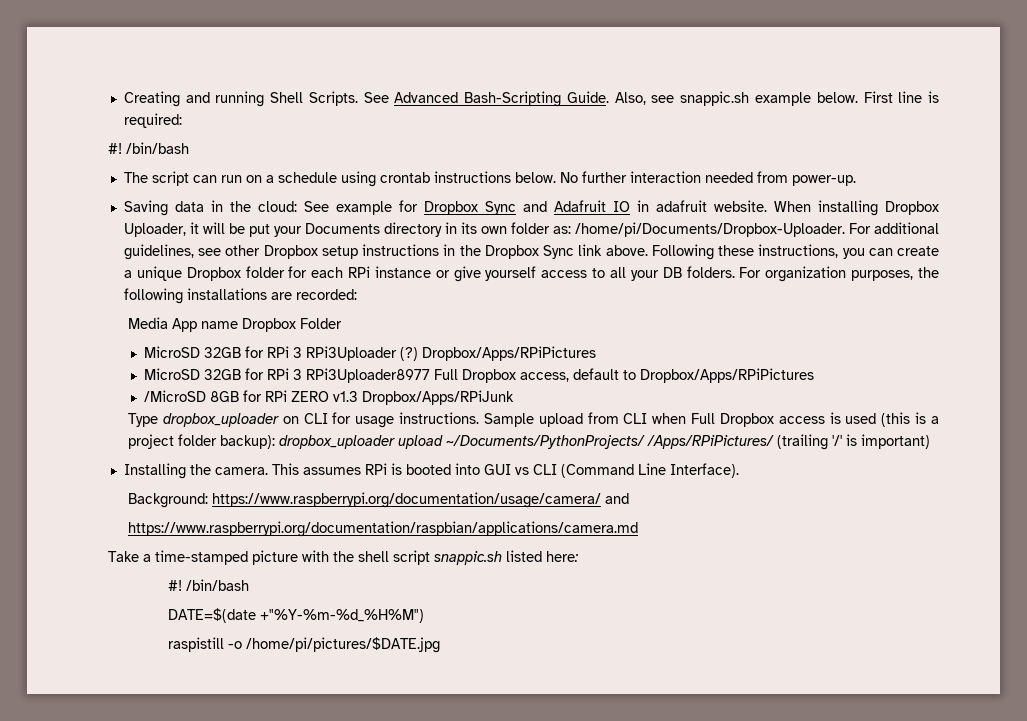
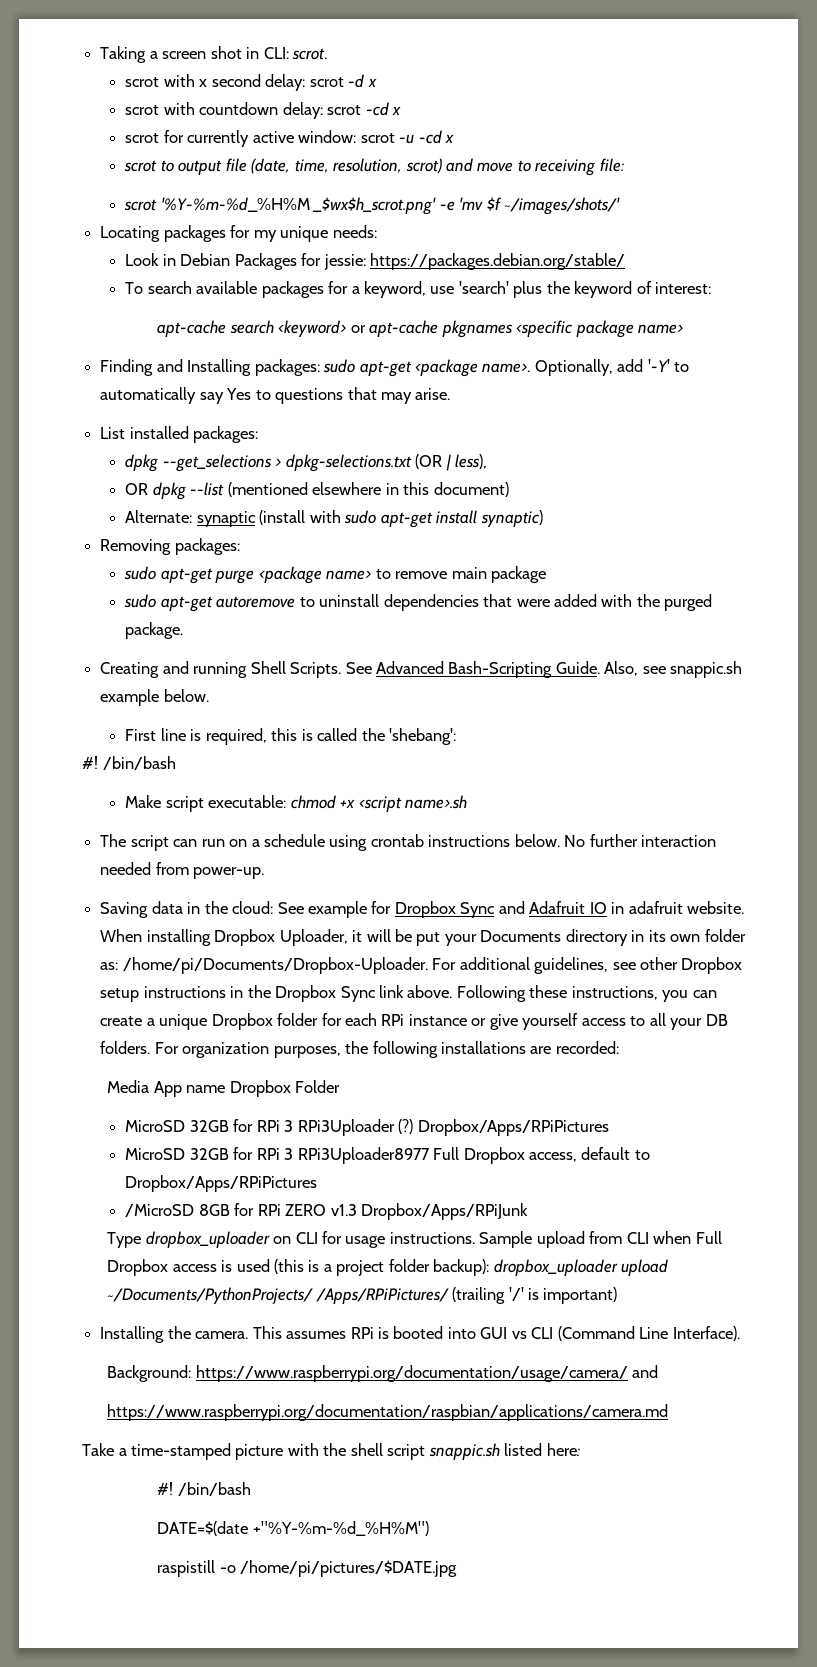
+ Taking a screen shot in CLI: scrot.
+ scrot with x second delay: scrot -d x
+ scrot with countdown delay: scrot -cd x
+ scrot for currently active window: scrot -u -cd x
+ scrot to output file (date, time, resolution, scrot) and move to receiving file:
+ scrot '%Y-%m-%d_%H%M _$wx$h_scrot.png' -e 'mv $f ~/images/shots/'
+ Locating packages for my unique needs:
+ Look in Debian Packages for jessie: https://packages.debian.org/stable/
+ To search available packages for a keyword, use 'search' plus the keyword of interest:
+ apt-cache search <keyword> or apt-cache pkgnames <specific package name>
+ Finding and Installing packages: sudo apt-get <package name>. Optionally, add '-Y' to automatically say Yes to questions that may arise.
+ List installed packages:
+ dpkg --get_selections > dpkg-selections.txt (OR | less),
+ OR dpkg --list (mentioned elsewhere in this document)
+ Alternate: synaptic (install with sudo apt-get install synaptic)
+ Removing packages:
+ sudo apt-get purge <package name> to remove main package
+ sudo apt-get autoremove to uninstall dependencies that were added with the purged package.
- Also, see snappic.sh example below. First line is required:
+ Also, see snappic.sh example below.
+ First line is required, this is called the 'shebang':
  #! /bin/bash
+ Make script executable: chmod +x <script name>.sh

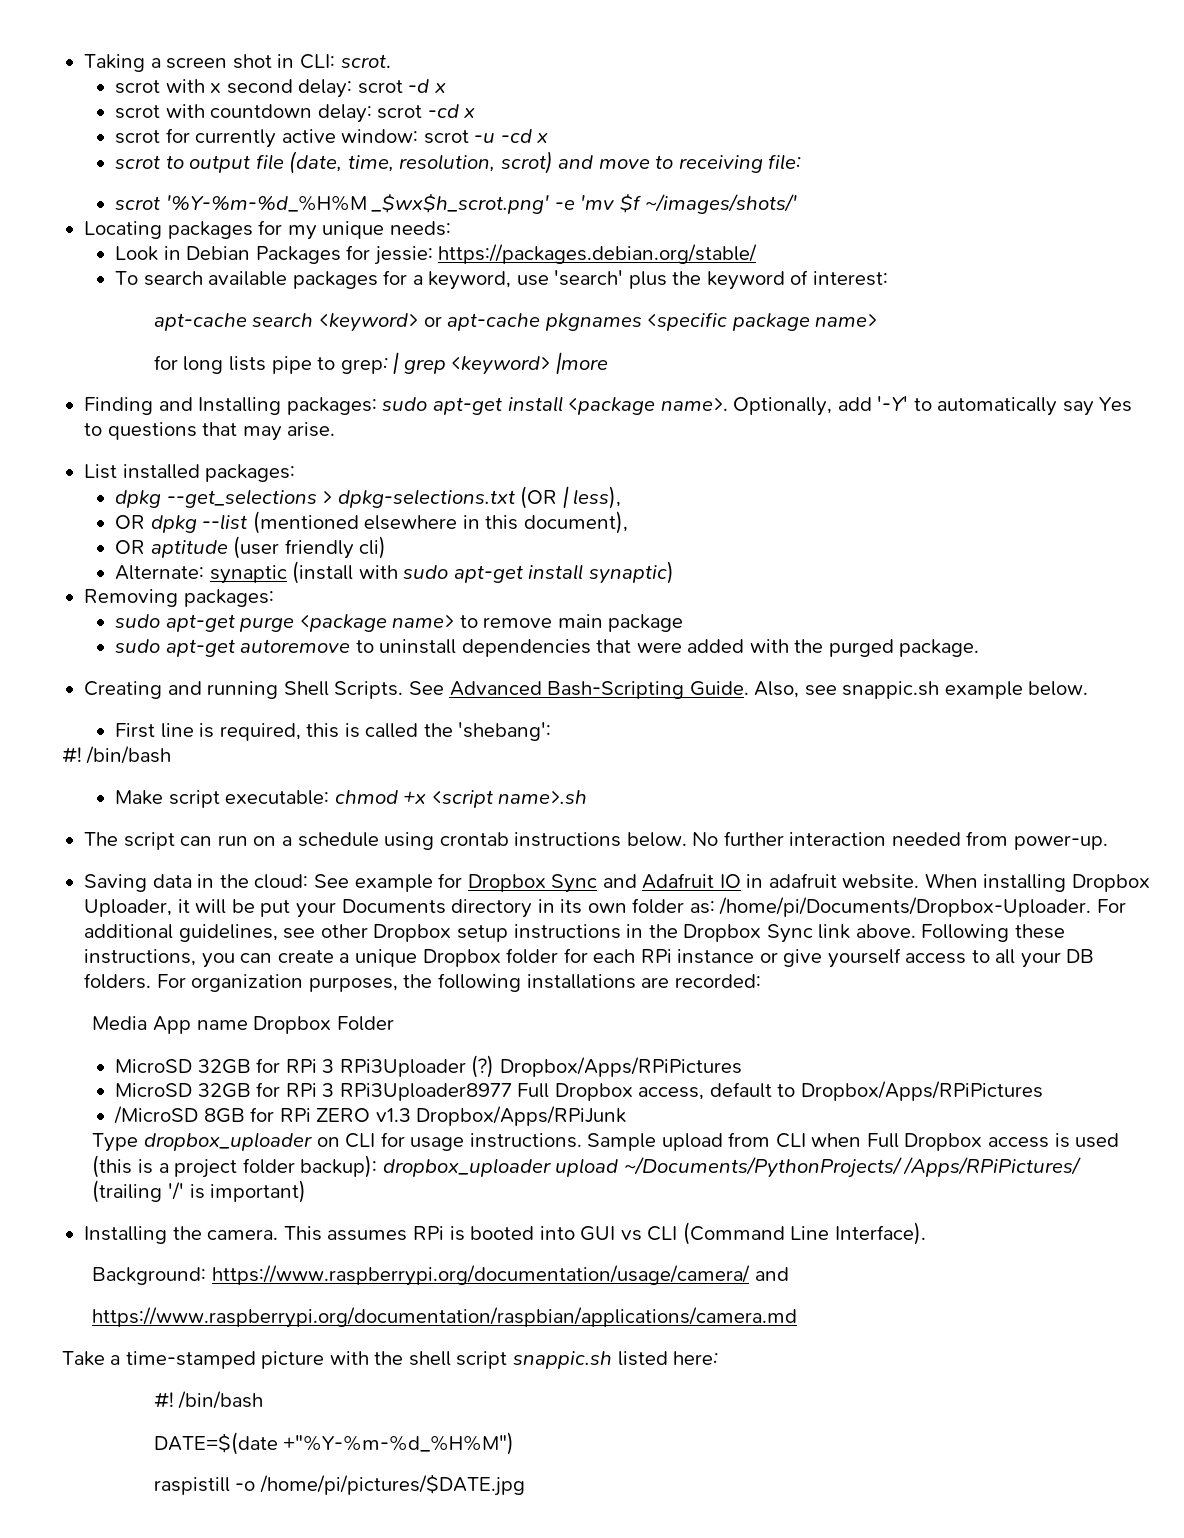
+ for long lists pipe to grep: | grep <keyword> |more
- Finding and Installing packages: sudo apt-get <package name>.
+ Finding and Installing packages: sudo apt-get install <package name>.
- OR dpkg --list (mentioned elsewhere in this document)
+ OR dpkg --list (mentioned elsewhere in this document),
+ OR aptitude (user friendly cli)

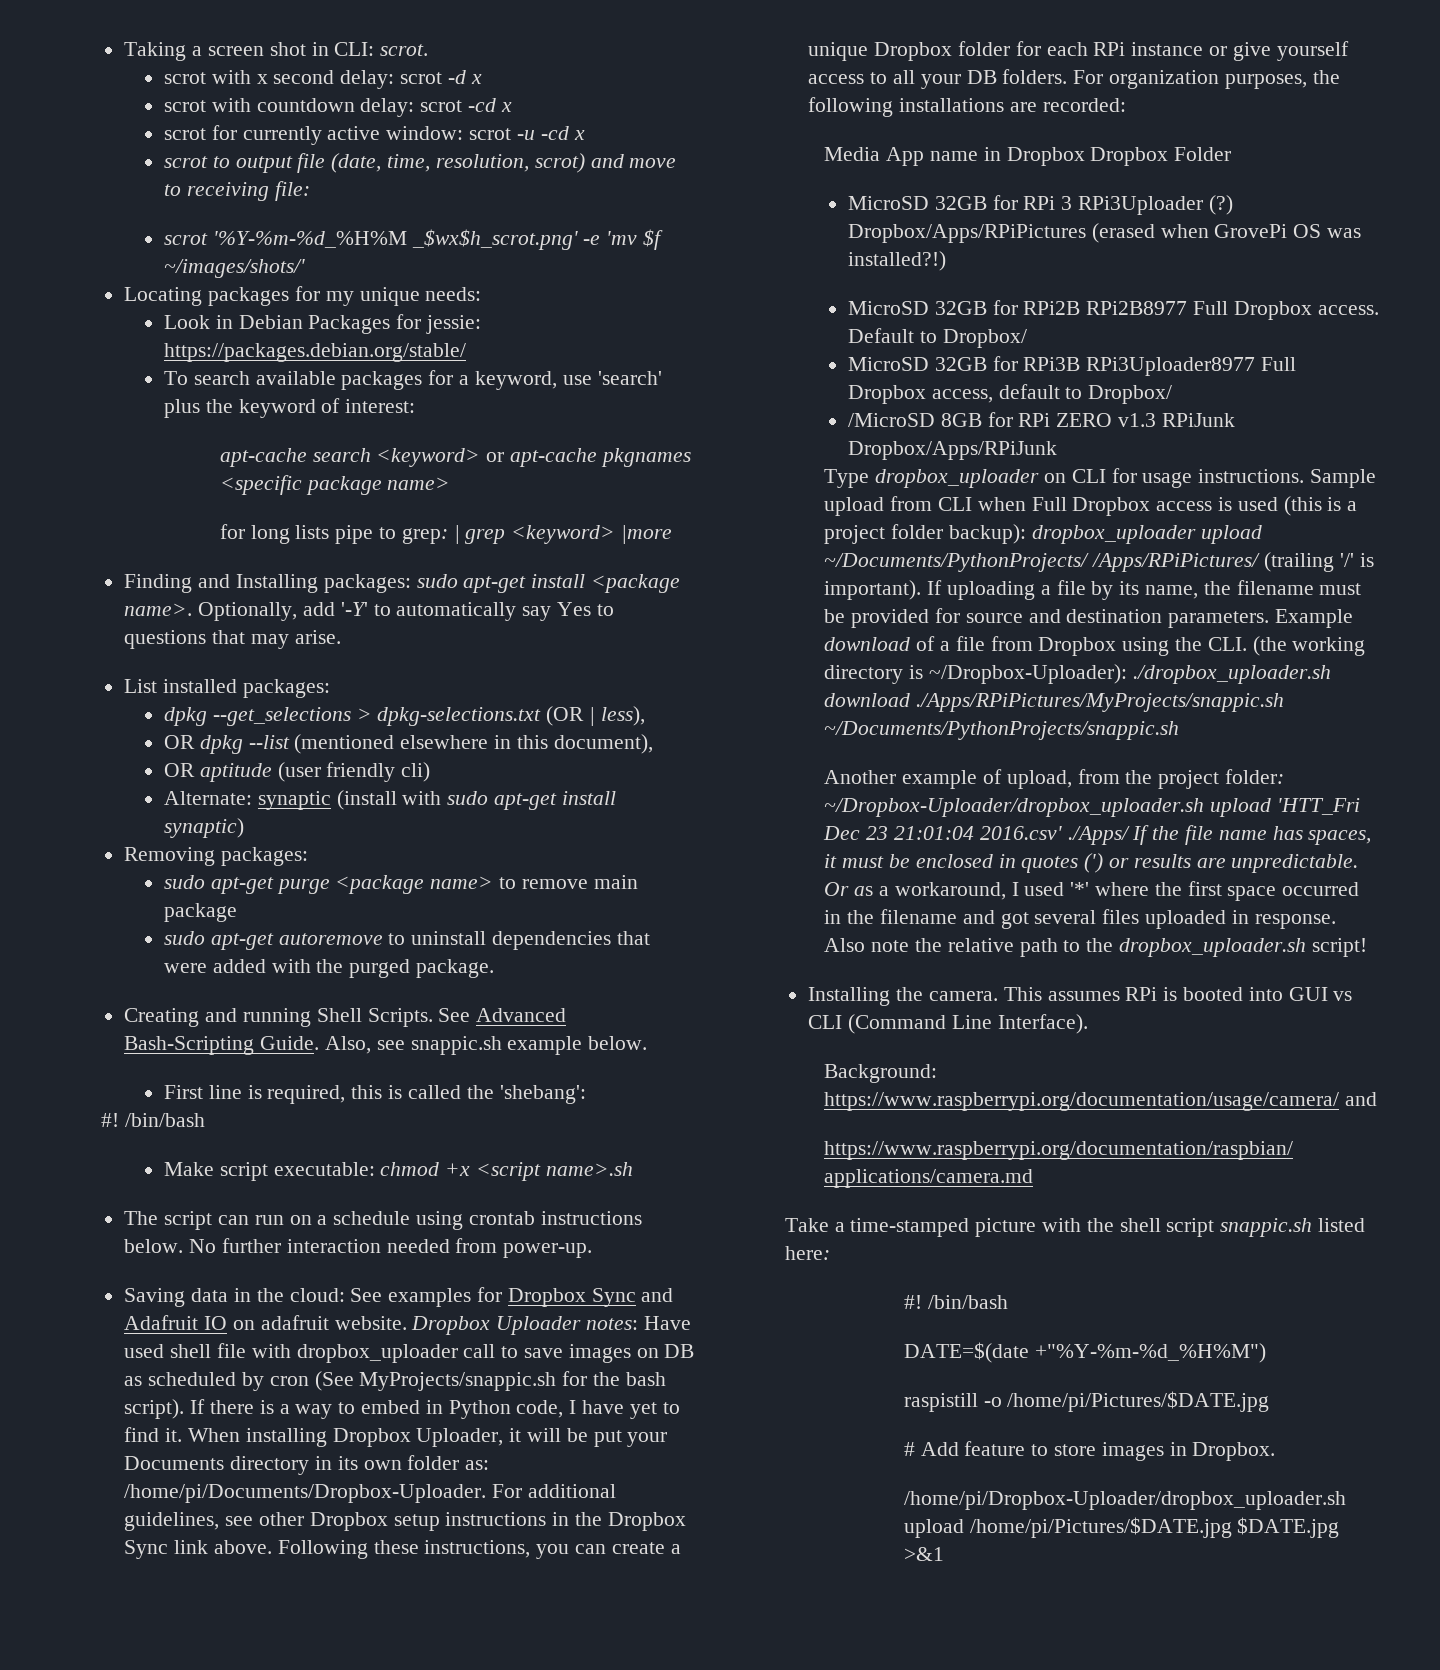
- Saving data in the cloud: See example for Dropbox Sync and Adafruit IO in adafruit website.
+ Saving data in the cloud: See examples for Dropbox Sync and Adafruit IO on adafruit website.
+ Dropbox Uploader notes: Have used shell file with dropbox_uploader call to save images on DB as scheduled by cron (See MyProjects/snappic.sh for the bash script). If there is a way to embed in Python code, I have yet to find it.
- Media App name Dropbox Folder
+ Media App name in Dropbox Dropbox Folder
- MicroSD 32GB for RPi 3 RPi3Uploader (?) Dropbox/Apps/RPiPictures
- MicroSD 32GB for RPi 3 RPi3Uploader8977 Full Dropbox access, default to Dropbox/Apps/RPiPictures
+ MicroSD 32GB for RPi 3 RPi3Uploader (?) Dropbox/Apps/RPiPictures (erased when GrovePi OS was installed?!)
+ MicroSD 32GB for RPi2B RPi2B8977 Full Dropbox access. Default to Dropbox/
+ MicroSD 32GB for RPi3B RPi3Uploader8977 Full Dropbox access, default to Dropbox/
- /MicroSD 8GB for RPi ZERO v1.3 Dropbox/Apps/RPiJunk
+ /MicroSD 8GB for RPi ZERO v1.3 RPiJunk Dropbox/Apps/RPiJunk
- Sample upload from CLI when Full Dropbox access is used (this is a project folder backup): dropbox_uploader upload ~/Documents/PythonProjects/ /Apps/RPiPictures/ (trailing '/' is important)
+ Sample upload from CLI when Full Dropbox access is used (this is a project folder backup): dropbox_uploader upload ~/Documents/PythonProjects/ /Apps/RPiPictures/ (trailing '/' is important). If uploading a file by its name, the filename must be provided for source and destination parameters. Example download of a file from Dropbox using the CLI. (the working directory is ~/Dropbox-Uploader): ./dropbox_uploader.sh download ./Apps/RPiPictures/MyProjects/snappic.sh ~/Documents/PythonProjects/snappic.sh
+ Another example of upload, from the project folder: ~/Dropbox-Uploader/dropbox_uploader.sh upload 'HTT_Fri Dec 23 21:01:04 2016.csv' ./Apps/ If the file name has spaces, it must be enclosed in quotes (') or results are unpredictable. Or as a workaround, I used '*' where the first space occurred in the filename and got several files uploaded in response. Also note the relative path to the dropbox_uploader.sh script!
- raspistill -o /home/pi/pictures/$DATE.jpg
+ raspistill -o /home/pi/Pictures/$DATE.jpg
+ # Add feature to store images in Dropbox.
+ /home/pi/Dropbox-Uploader/dropbox_uploader.sh upload /home/pi/Pictures/$DATE.jpg $DATE.jpg >&1

